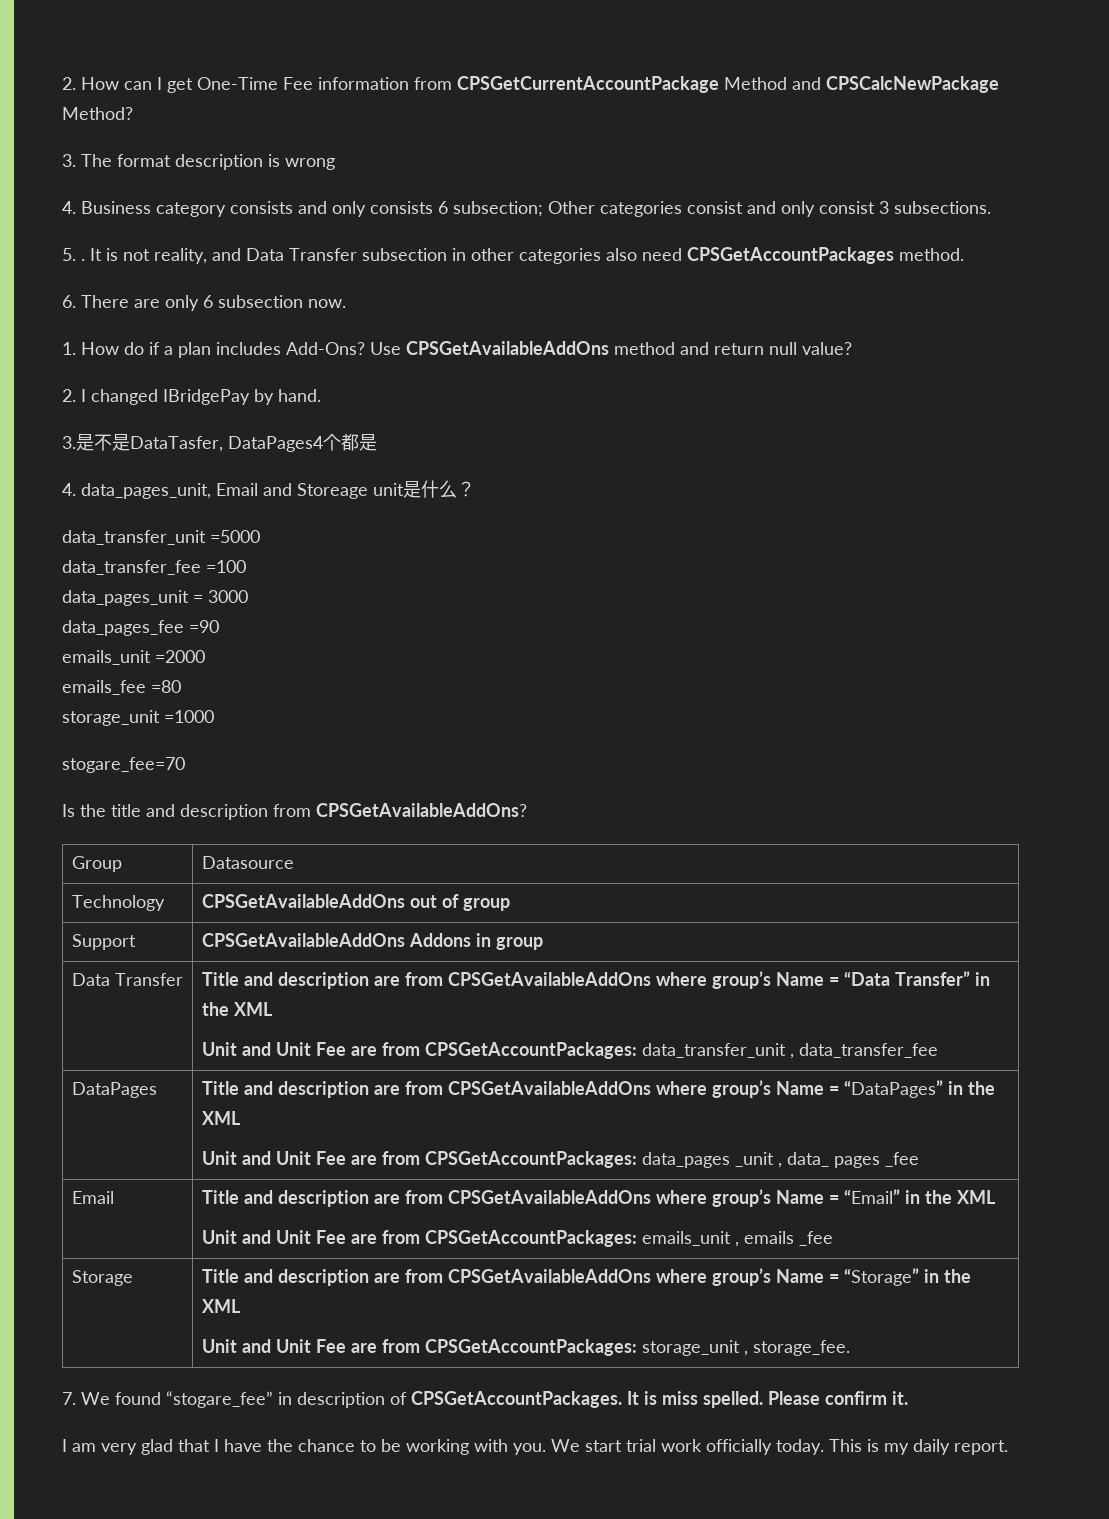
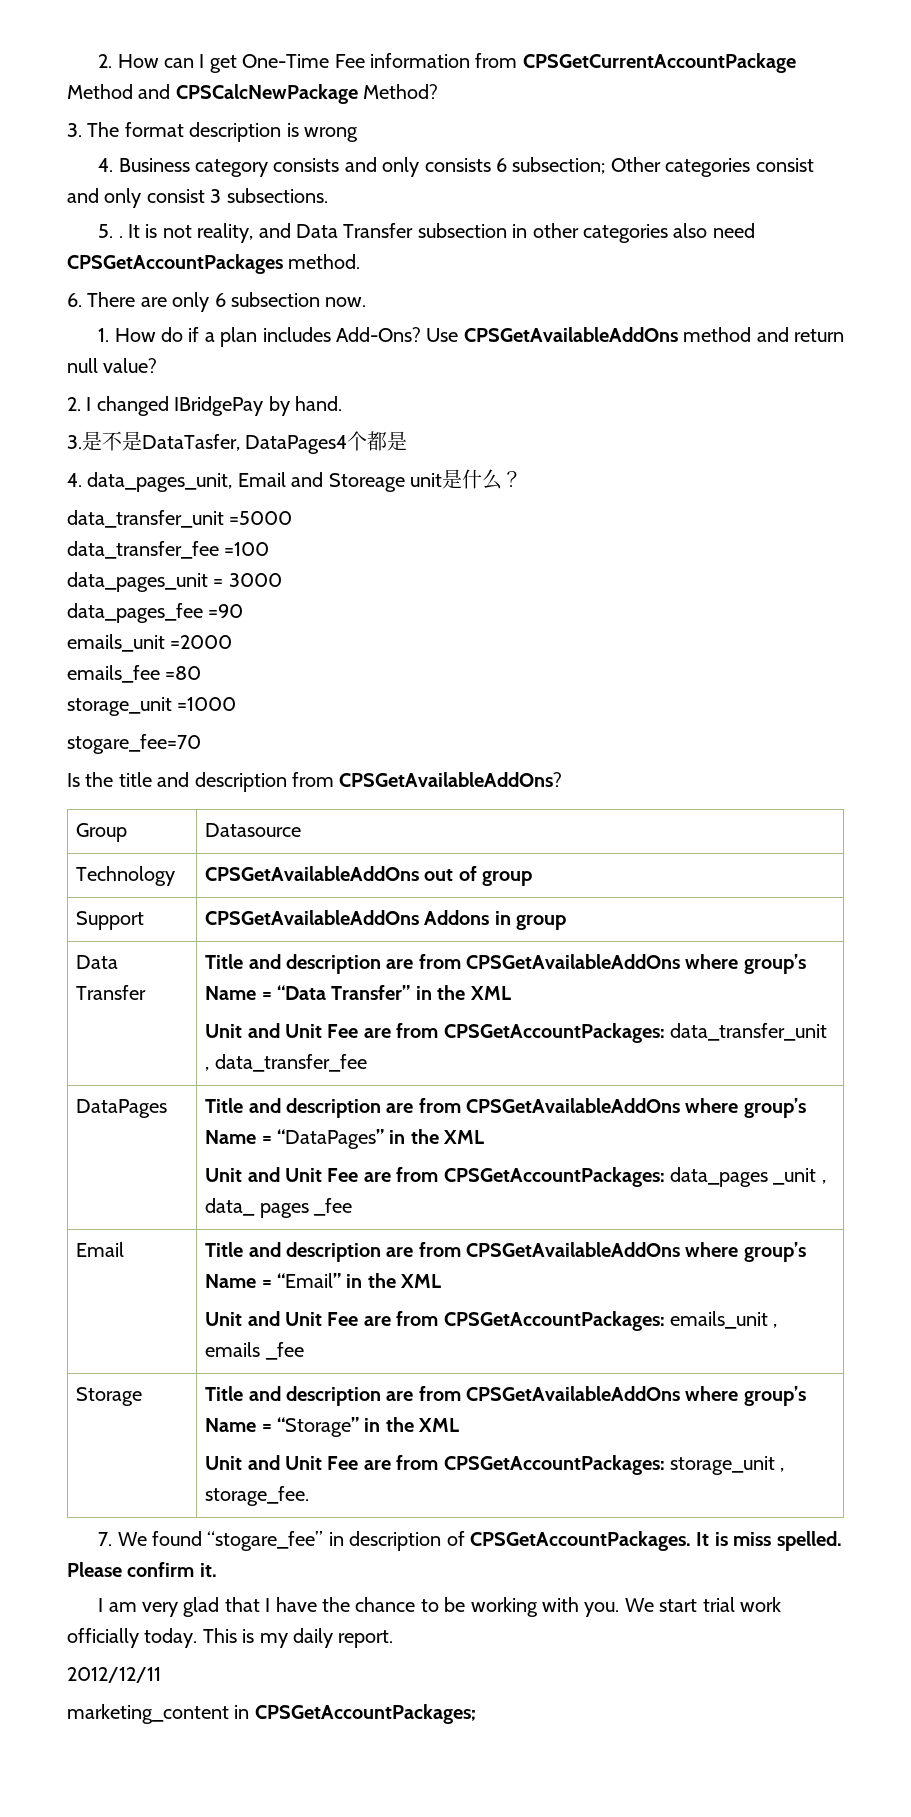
+ 2012/12/11
+ marketing_content in CPSGetAccountPackages;

